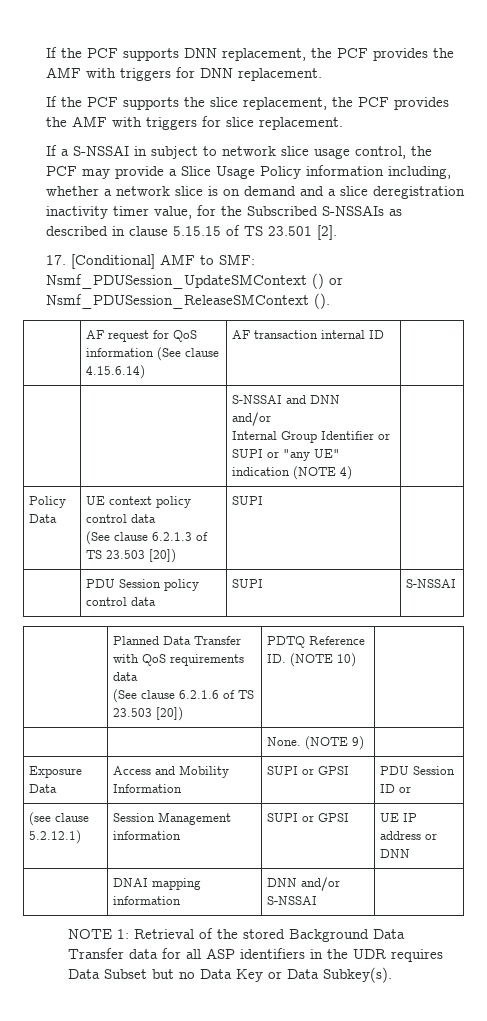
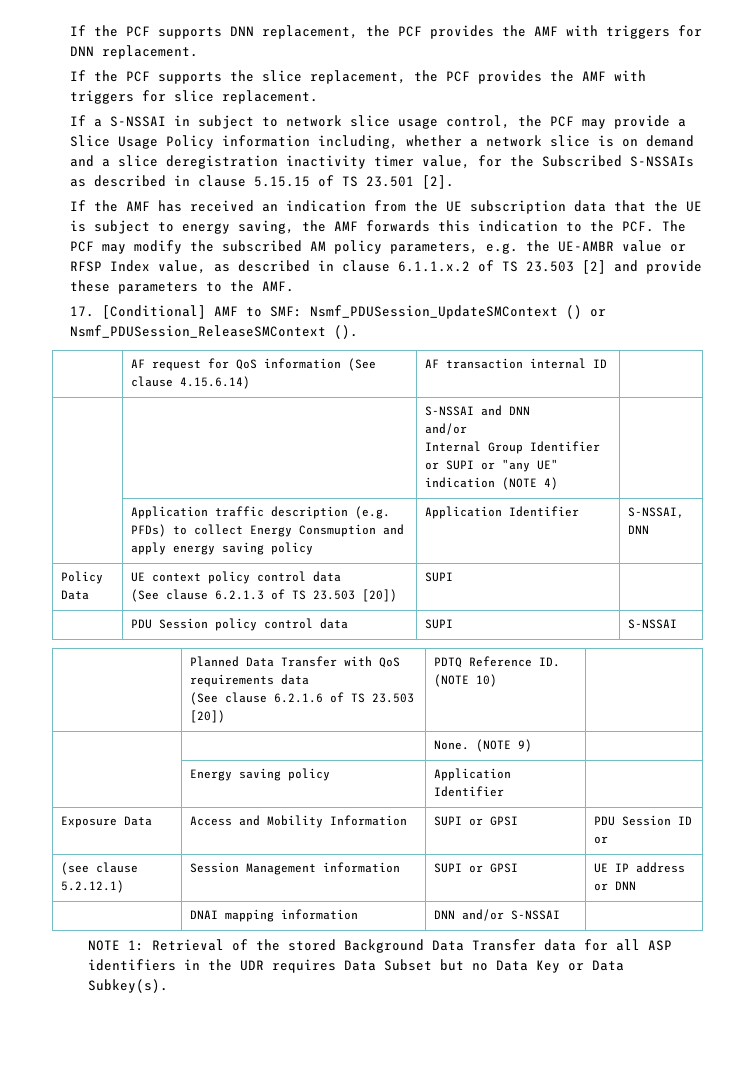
+ If the AMF has received an indication from the UE subscription data that the UE is subject to energy saving, the AMF forwards this indication to the PCF. The PCF may modify the subscribed AM policy parameters, e.g. the UE-AMBR value or RFSP Index value, as described in clause 6.1.1.x.2 of TS 23.503 [2] and provide these parameters to the AMF.
+ | Application traffic description (e.g. PFDs) to collect Energy Consmuption and apply energy saving policy | Application Identifier | S-NSSAI, DNN
+ | Energy saving policy | Application Identifier |

